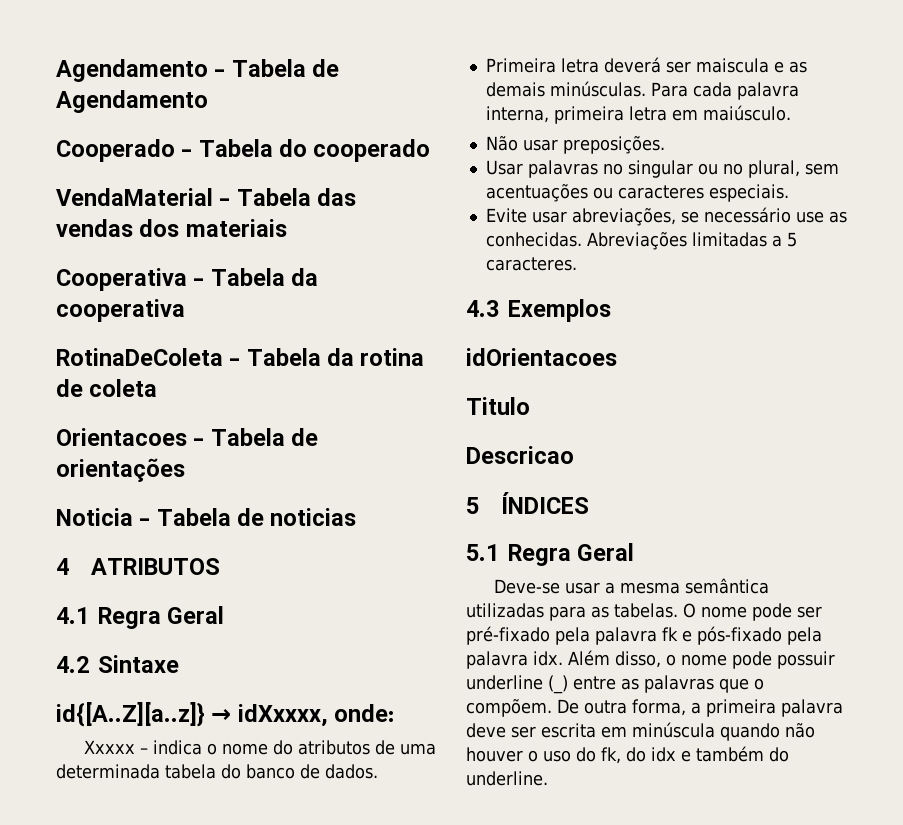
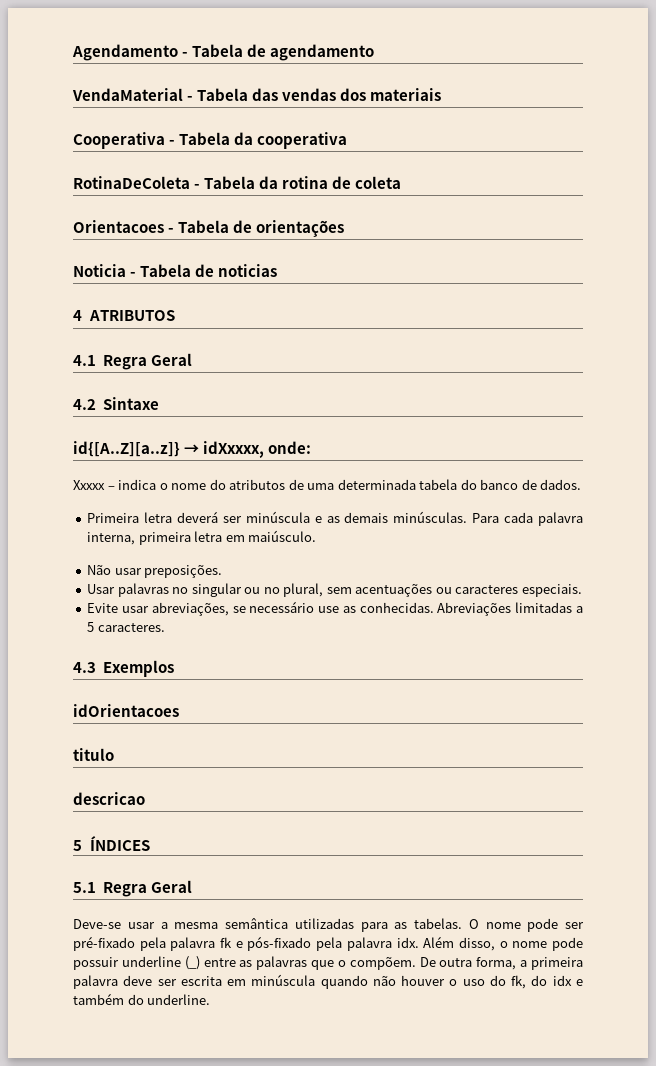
- Agendamento - Tabela de Agendamento
- Cooperado - Tabela do cooperado
+ Agendamento - Tabela de agendamento
- Primeira letra deverá ser maiscula e as demais minúsculas.
+ Primeira letra deverá ser minúscula e as demais minúsculas.
- Titulo
- Descricao
+ titulo
+ descricao

